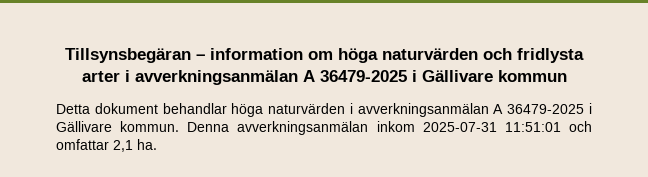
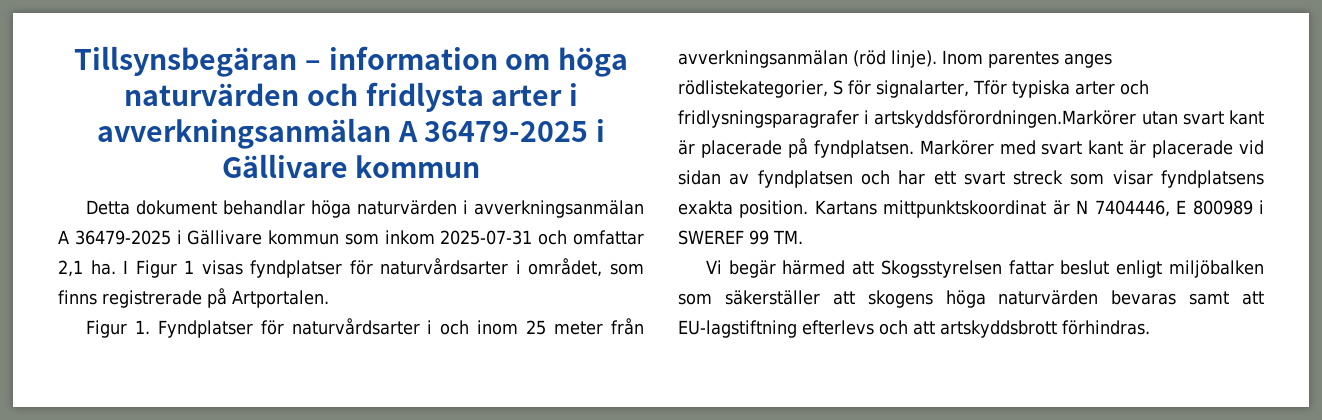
- Detta dokument behandlar höga naturvärden i avverkningsanmälan A 36479-2025 i Gällivare kommun. Denna avverkningsanmälan inkom 2025-07-31 11:51:01 och omfattar 2,1 ha.
+ Detta dokument behandlar höga naturvärden i avverkningsanmälan A 36479-2025 i Gällivare kommun som inkom 2025-07-31 och omfattar 2,1 ha.
+ I Figur 1 visas fyndplatser för naturvårdsarter i området, som finns registrerade på Artportalen.
+ Figur 1. Fyndplatser för naturvårdsarter i och inom 25 meter från avverkningsanmälan (röd linje). Inom parentes anges rödlistekategorier, S för signalarter, Tför typiska arter och fridlysningsparagrafer i artskyddsförordningen.Markörer utan svart kant är placerade på fyndplatsen. Markörer med svart kant är placerade vid sidan av fyndplatsen och har ett svart streck som visar fyndplatsens exakta position. Kartans mittpunktskoordinat är N 7404446, E 800989 i SWEREF 99 TM.
+ Vi begär härmed att Skogsstyrelsen fattar beslut enligt miljöbalken som säkerställer att skogens höga naturvärden bevaras samt att EU-lagstiftning efterlevs och att artskyddsbrott förhindras.

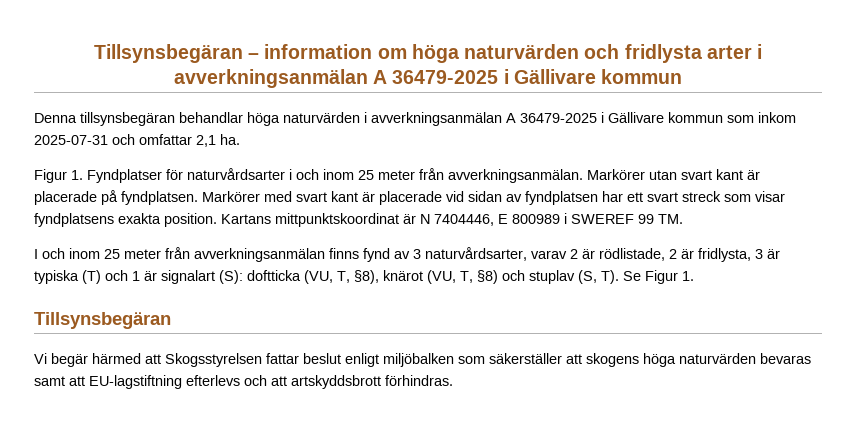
- Detta dokument behandlar höga naturvärden i avverkningsanmälan A 36479-2025 i Gällivare kommun som inkom 2025-07-31 och omfattar 2,1 ha. I Figur 1 visas fyndplatser för naturvårdsarter i området, som finns registrerade på Artportalen.
+ Denna tillsynsbegäran behandlar höga naturvärden i avverkningsanmälan A 36479-2025 i Gällivare kommun som inkom 2025-07-31 och omfattar 2,1 ha.
- Figur 1. Fyndplatser för naturvårdsarter i och inom 25 meter från avverkningsanmälan (röd linje). Inom parentes anges rödlistekategorier, S för signalarter, Tför typiska arter och fridlysningsparagrafer i artskyddsförordningen.Markörer utan svart kant är placerade på fyndplatsen.
+ Figur 1. Fyndplatser för naturvårdsarter i och inom 25 meter från avverkningsanmälan. Markörer utan svart kant är placerade på fyndplatsen.
- Markörer med svart kant är placerade vid sidan av fyndplatsen och har ett svart streck som visar fyndplatsens exakta position.
+ Markörer med svart kant är placerade vid sidan av fyndplatsen har ett svart streck som visar fyndplatsens exakta position.
+ I och inom 25 meter från avverkningsanmälan finns fynd av 3 naturvårdsarter, varav 2 är rödlistade, 2 är fridlysta, 3 är typiska (T) och 1 är signalart (S): doftticka (VU, T, §8), knärot (VU, T, §8) och stuplav (S, T). Se Figur 1.
+ Tillsynsbegäran

